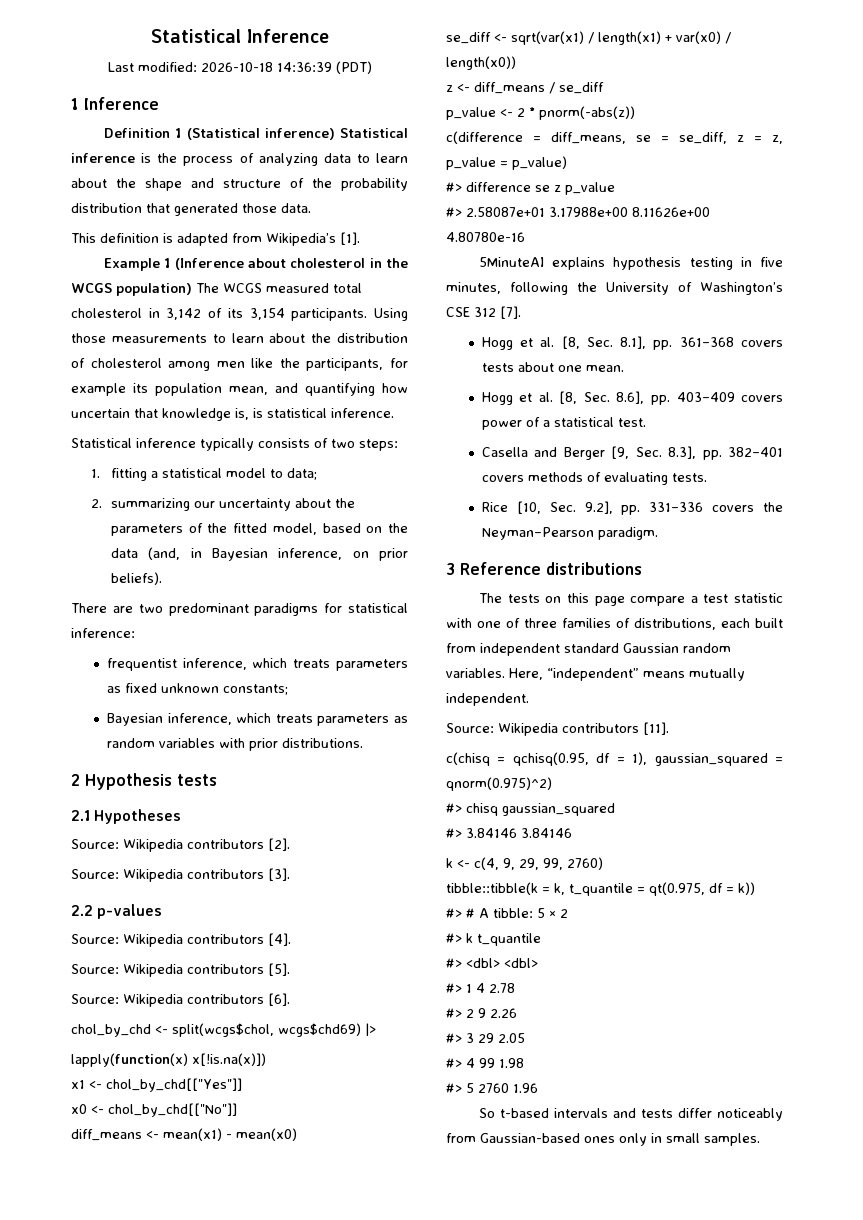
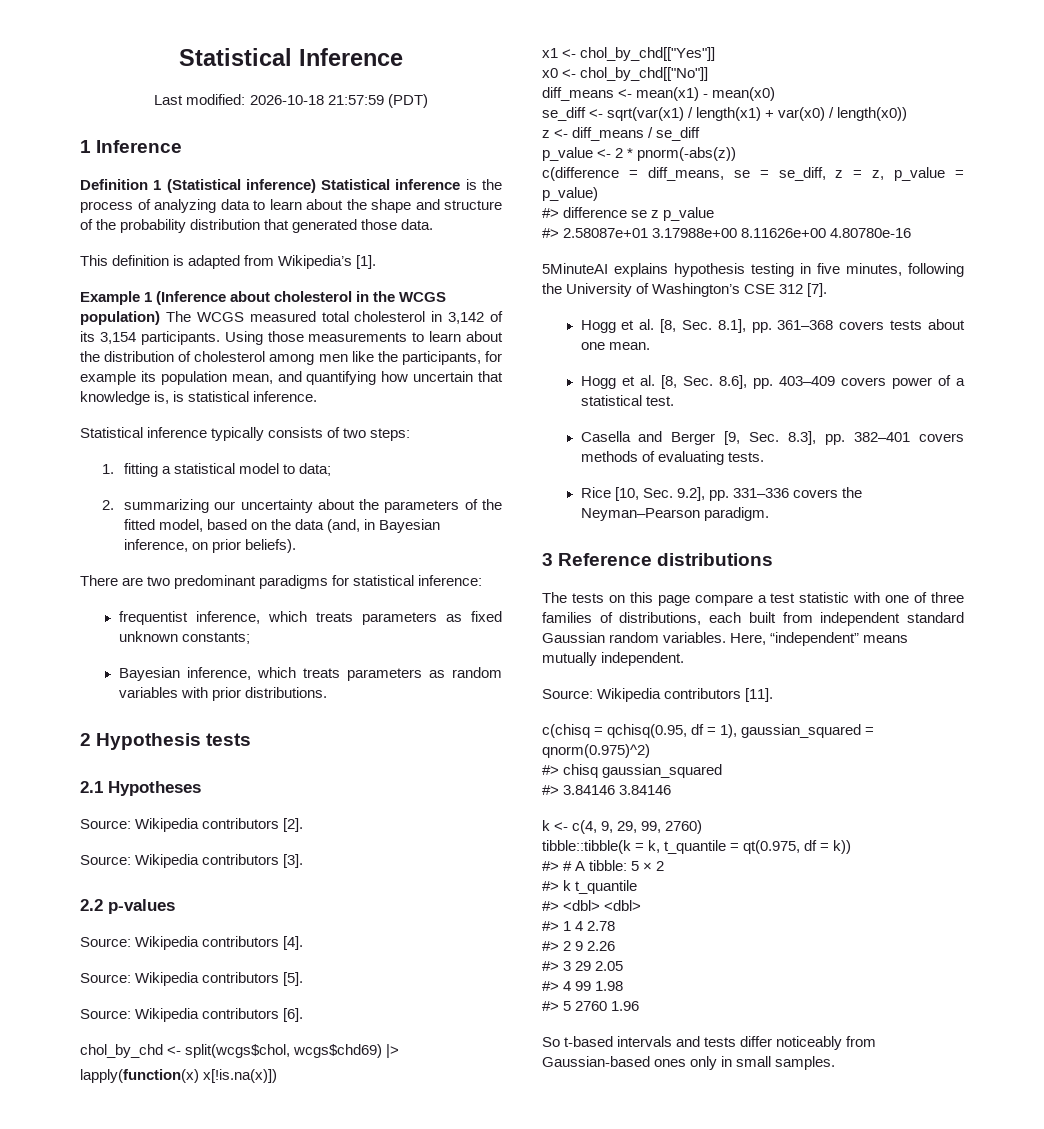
- Last modified: 2026-10-18 14:36:39 (PDT)
+ Last modified: 2026-10-18 21:57:59 (PDT)

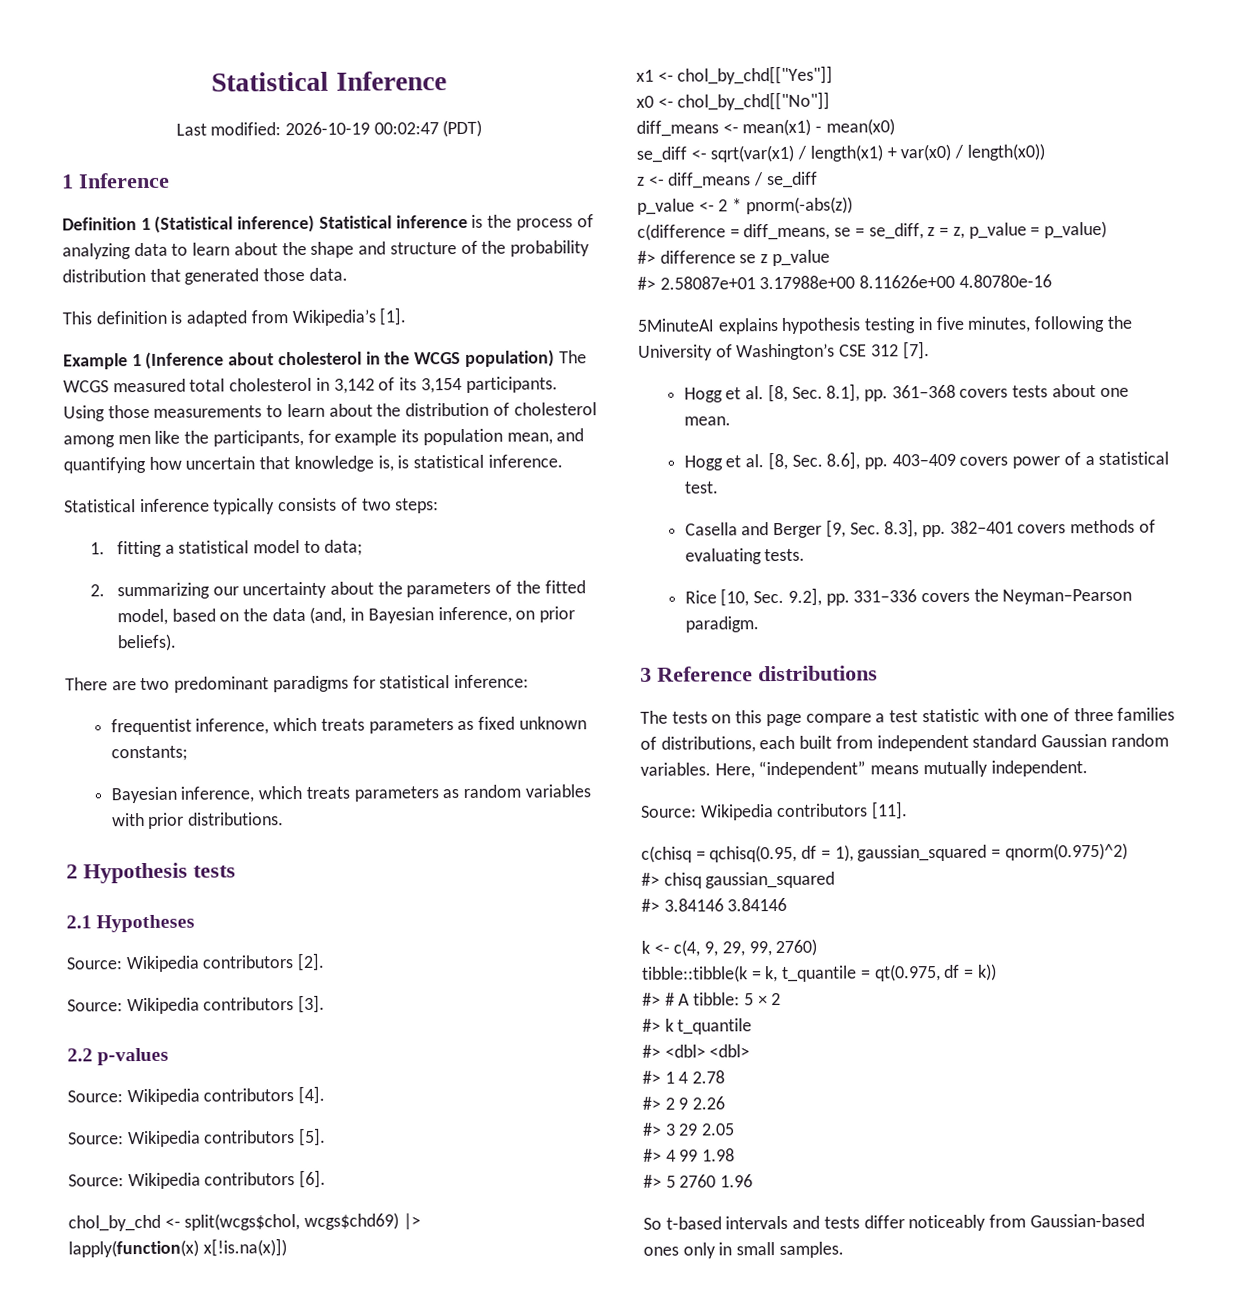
- Last modified: 2026-10-18 21:57:59 (PDT)
+ Last modified: 2026-10-19 00:02:47 (PDT)

